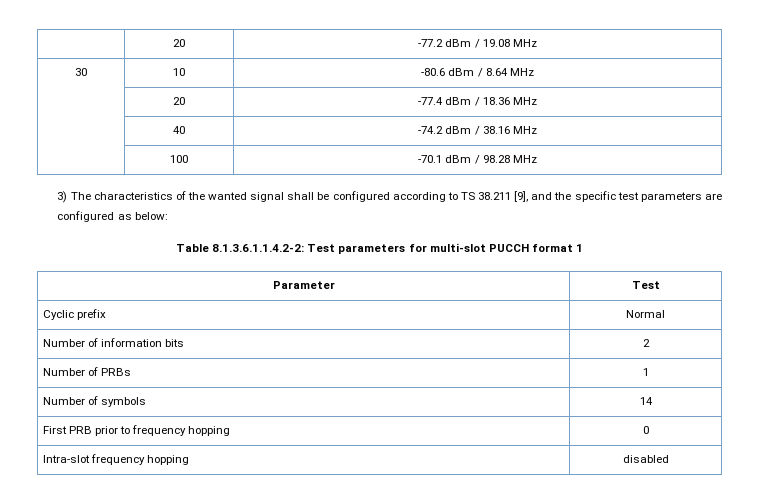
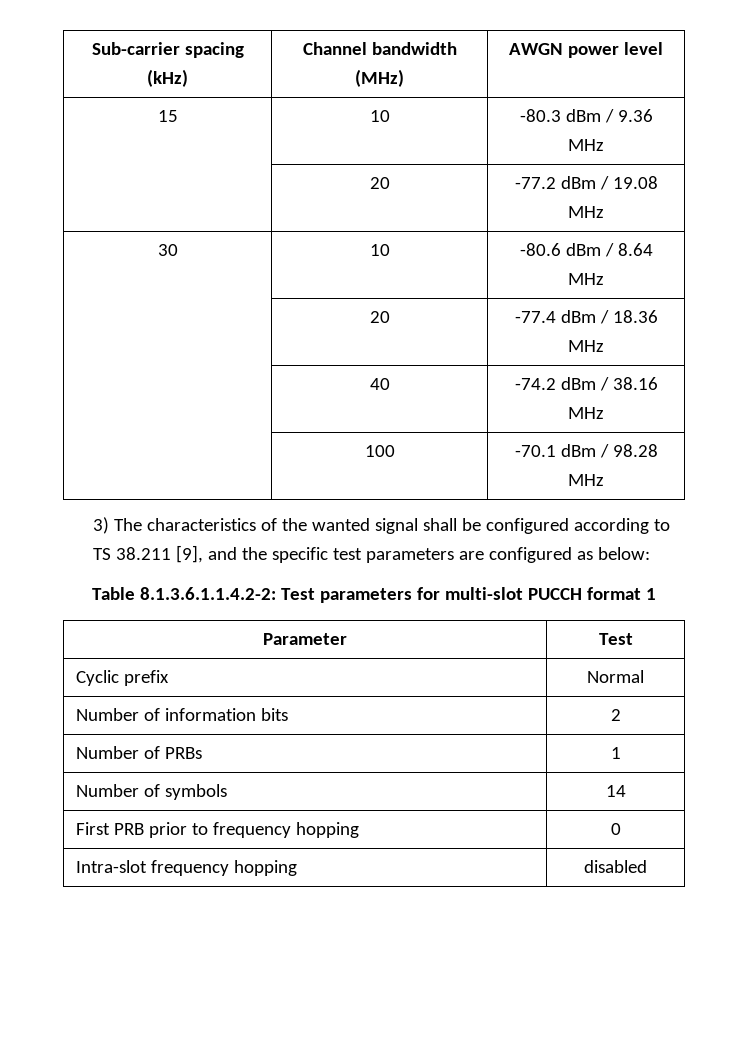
+ Sub-carrier spacing (kHz) | Channel bandwidth (MHz) | AWGN power level
+ 15 | 10 | -80.3 dBm / 9.36 MHz

